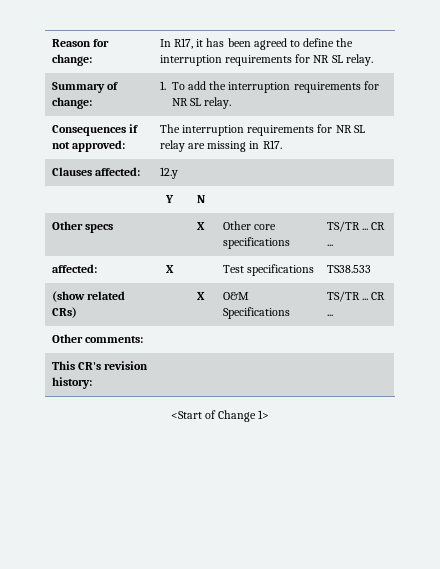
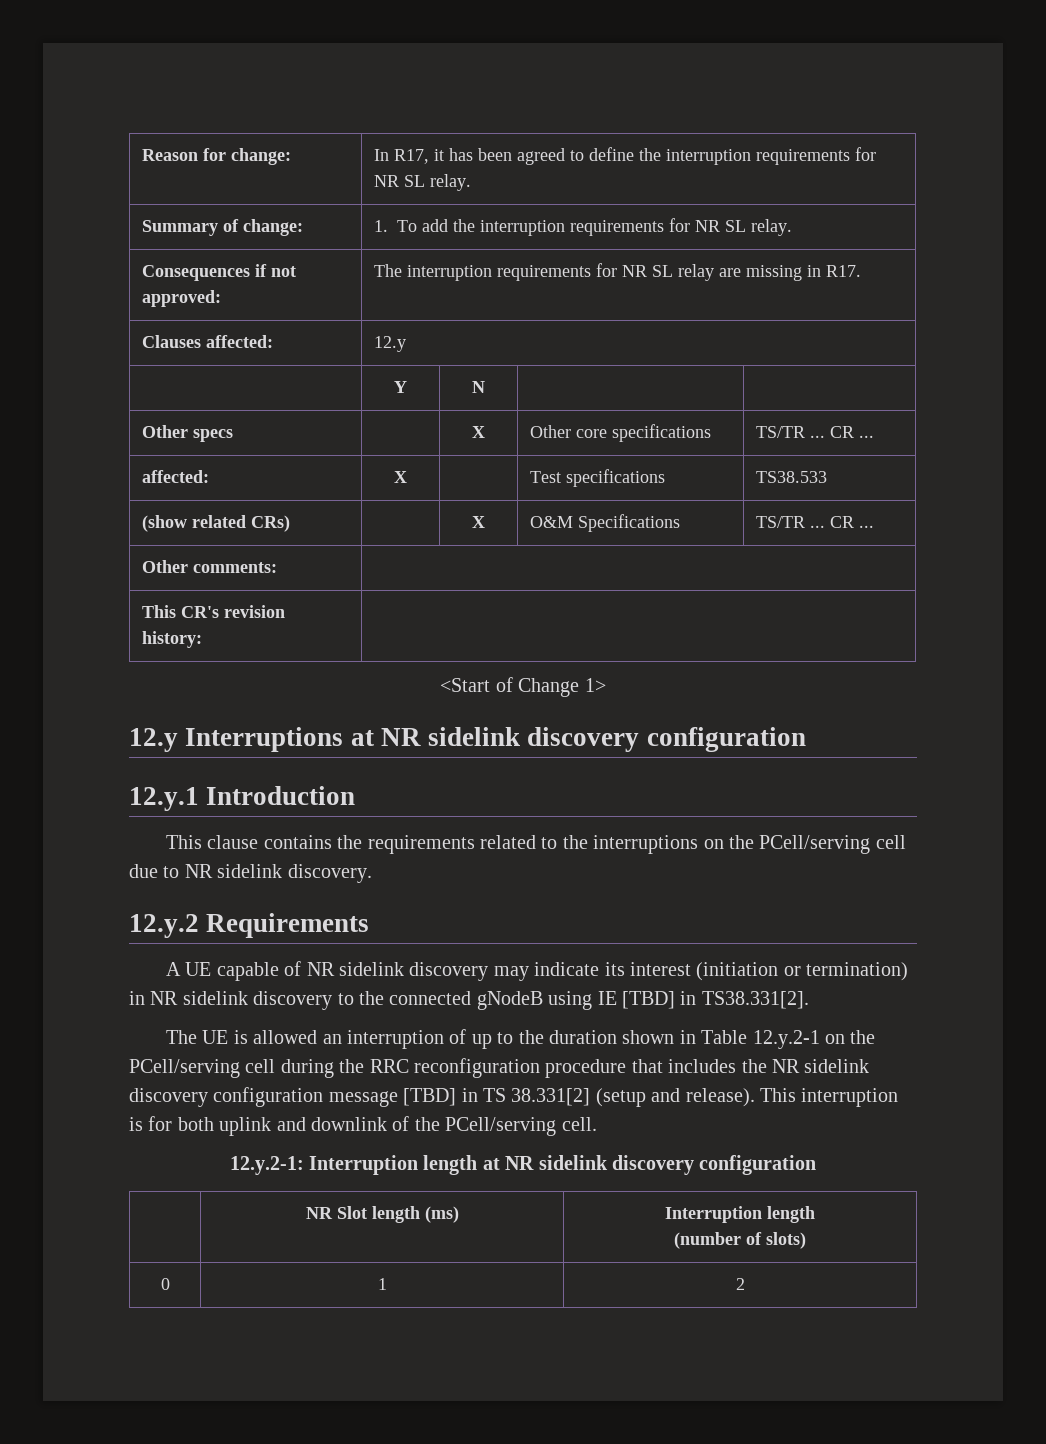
+ 12.y Interruptions at NR sidelink discovery configuration
+ 12.y.1 Introduction
+ This clause contains the requirements related to the interruptions on the PCell/serving cell due to NR sidelink discovery.
+ 12.y.2 Requirements
+ A UE capable of NR sidelink discovery may indicate its interest (initiation or termination) in NR sidelink discovery to the connected gNodeB using IE [TBD] in TS38.331[2].
+ The UE is allowed an interruption of up to the duration shown in Table 12.y.2-1 on the PCell/serving cell during the RRC reconfiguration procedure that includes the NR sidelink discovery configuration message [TBD] in TS 38.331[2] (setup and release). This interruption is for both uplink and downlink of the PCell/serving cell.
+ 12.y.2-1: Interruption length at NR sidelink discovery configuration
+ | NR Slot length (ms) | Interruption length
+ (number of slots)
+ 0 | 1 | 2

